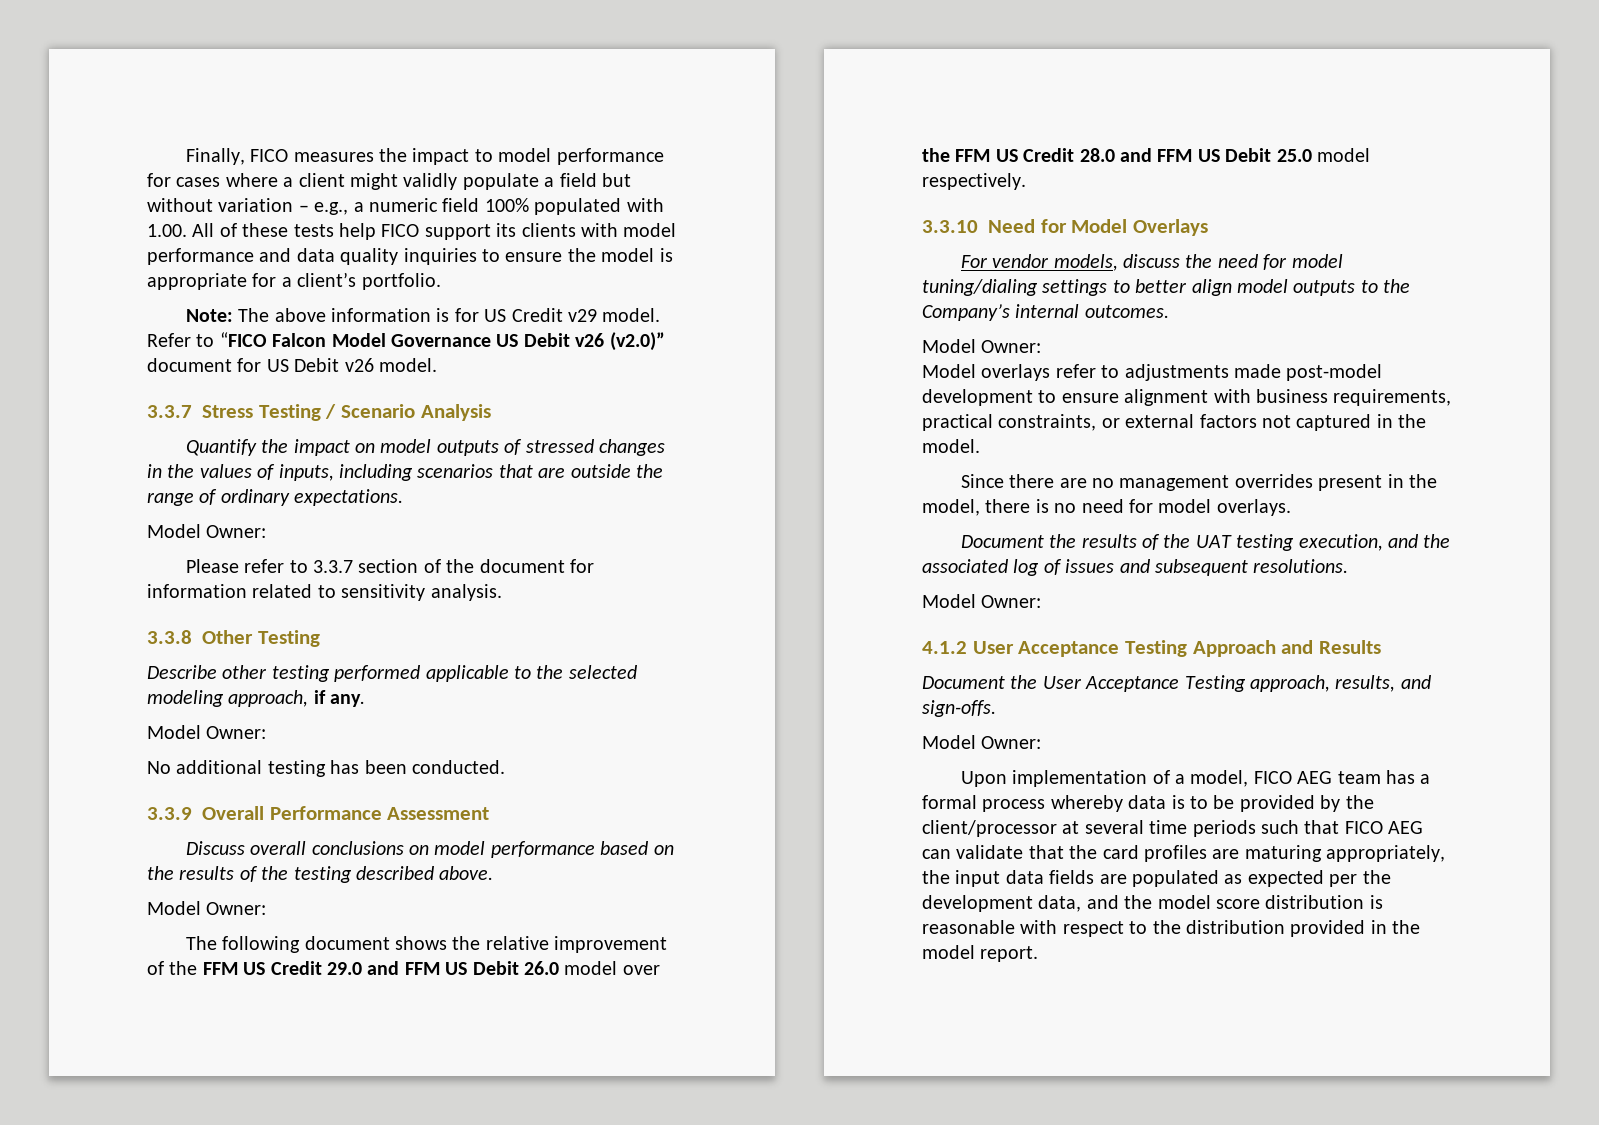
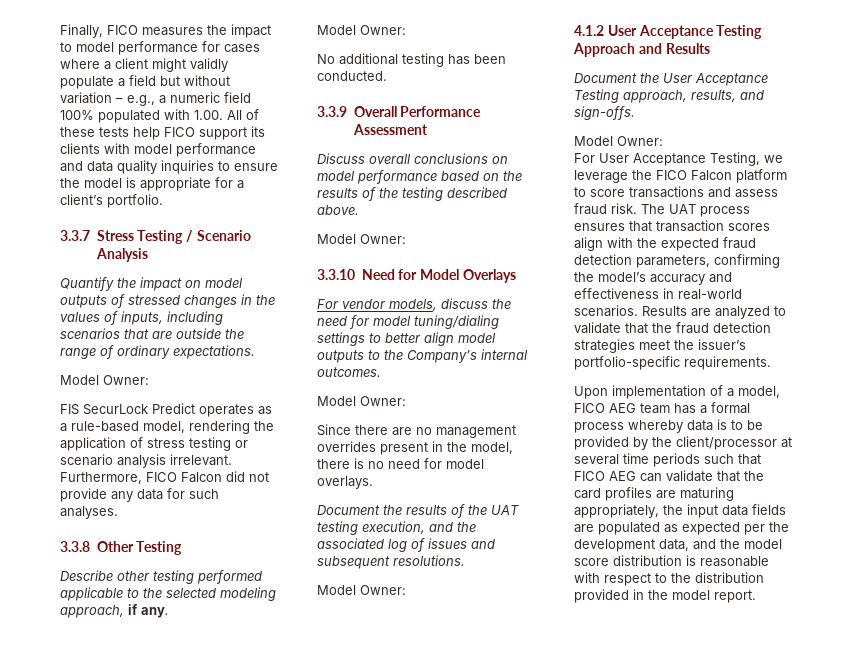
- Note: The above information is for US Credit v29 model. Refer to “FICO Falcon Model Governance US Debit v26 (v2.0)” document for US Debit v26 model.
- Please refer to 3.3.7 section of the document for information related to sensitivity analysis.
+ FIS SecurLock Predict operates as a rule-based model, rendering the application of stress testing or scenario analysis irrelevant. Furthermore, FICO Falcon did not provide any data for such analyses.
- The following document shows the relative improvement of the FFM US Credit 29.0 and FFM US Debit 26.0 model over the FFM US Credit 28.0 and FFM US Debit 25.0 model respectively.
- Model overlays refer to adjustments made post-model development to ensure alignment with business requirements, practical constraints, or external factors not captured in the model.
+ For User Acceptance Testing, we leverage the FICO Falcon platform to score transactions and assess fraud risk. The UAT process ensures that transaction scores align with the expected fraud detection parameters, confirming the model’s accuracy and effectiveness in real-world scenarios. Results are analyzed to validate that the fraud detection strategies meet the issuer’s portfolio-specific requirements.

